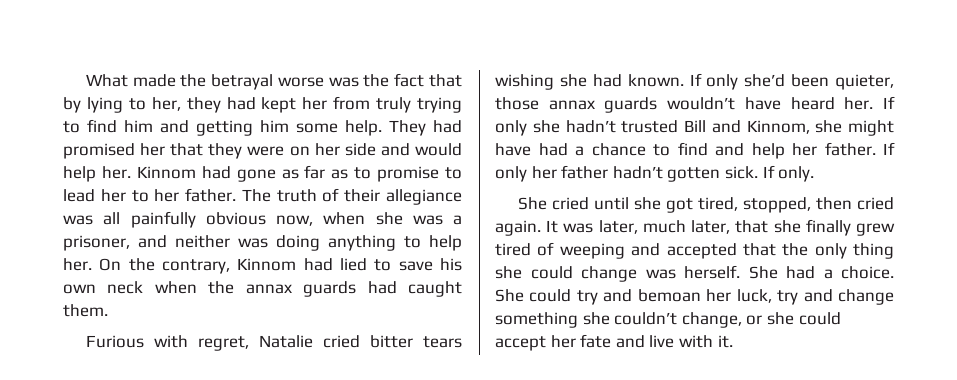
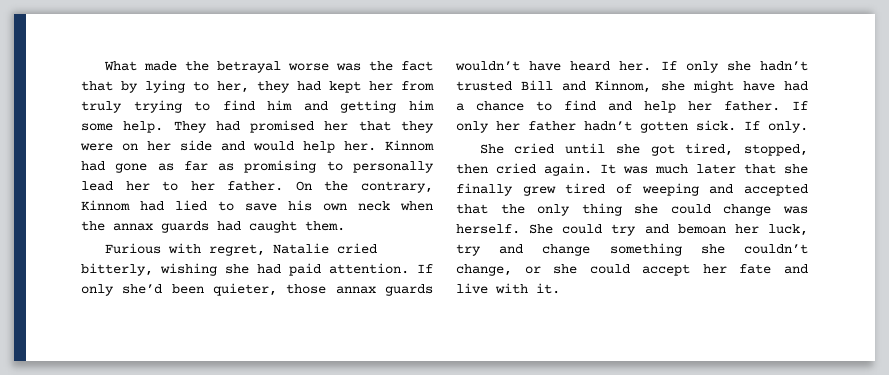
- Kinnom had gone as far as to promise to lead her to her father.
+ Kinnom had gone as far as promising to personally lead her to her father.
- The truth of their allegiance was all painfully obvious now, when she was a prisoner, and neither was doing anything to help her.
- Furious with regret, Natalie cried bitter tears wishing she had known.
+ Furious with regret, Natalie cried bitterly, wishing she had paid attention.
- It was later, much later, that she finally grew tired of weeping and accepted that the only thing she could change was herself.
+ It was much later that she finally grew tired of weeping and accepted that the only thing she could change was herself.
- She had a choice. She could try and bemoan her luck, try and change something she couldn’t change, or she could accept her fate and live with it.
+ She could try and bemoan her luck, try and change something she couldn’t change, or she could accept her fate and live with it.

